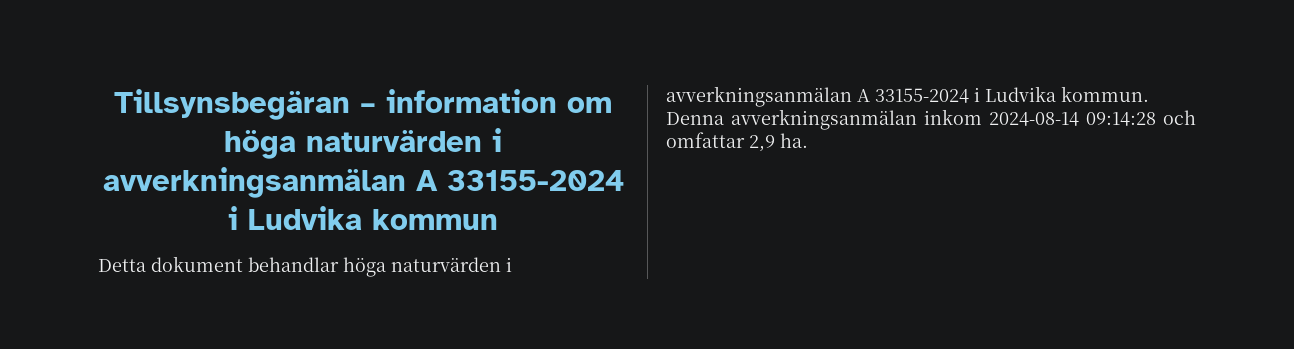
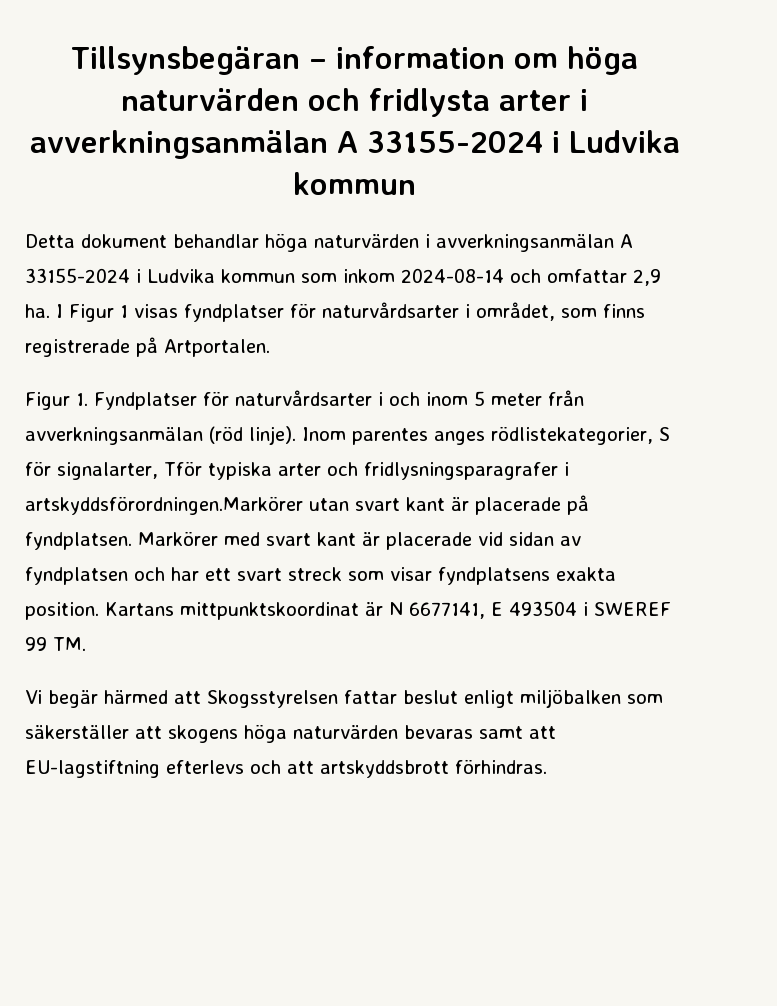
- Tillsynsbegäran – information om höga naturvärden i avverkningsanmälan A 33155-2024 i Ludvika kommun
+ Tillsynsbegäran – information om höga naturvärden och fridlysta arter i avverkningsanmälan A 33155-2024 i Ludvika kommun
- Detta dokument behandlar höga naturvärden i avverkningsanmälan A 33155-2024 i Ludvika kommun. Denna avverkningsanmälan inkom 2024-08-14 09:14:28 och omfattar 2,9 ha.
+ Detta dokument behandlar höga naturvärden i avverkningsanmälan A 33155-2024 i Ludvika kommun som inkom 2024-08-14 och omfattar 2,9 ha.
+ I Figur 1 visas fyndplatser för naturvårdsarter i området, som finns registrerade på Artportalen.
+ Figur 1. Fyndplatser för naturvårdsarter i och inom 5 meter från avverkningsanmälan (röd linje). Inom parentes anges rödlistekategorier, S för signalarter, Tför typiska arter och fridlysningsparagrafer i artskyddsförordningen.Markörer utan svart kant är placerade på fyndplatsen. Markörer med svart kant är placerade vid sidan av fyndplatsen och har ett svart streck som visar fyndplatsens exakta position. Kartans mittpunktskoordinat är N 6677141, E 493504 i SWEREF 99 TM.
+ Vi begär härmed att Skogsstyrelsen fattar beslut enligt miljöbalken som säkerställer att skogens höga naturvärden bevaras samt att EU-lagstiftning efterlevs och att artskyddsbrott förhindras.

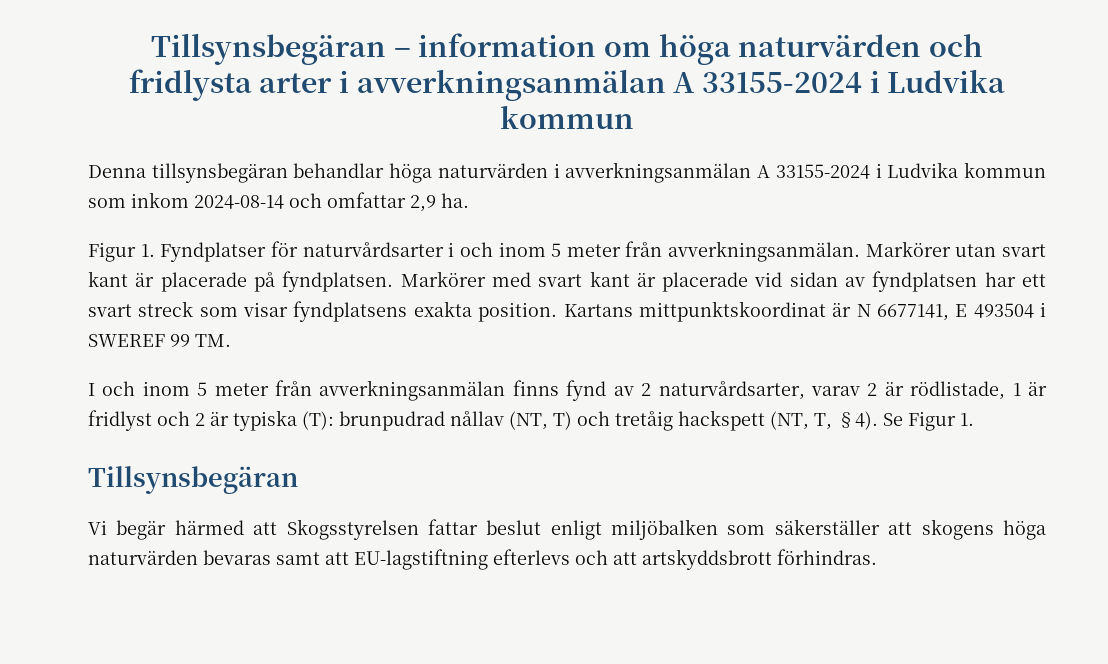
- Detta dokument behandlar höga naturvärden i avverkningsanmälan A 33155-2024 i Ludvika kommun som inkom 2024-08-14 och omfattar 2,9 ha. I Figur 1 visas fyndplatser för naturvårdsarter i området, som finns registrerade på Artportalen.
+ Denna tillsynsbegäran behandlar höga naturvärden i avverkningsanmälan A 33155-2024 i Ludvika kommun som inkom 2024-08-14 och omfattar 2,9 ha.
- Figur 1. Fyndplatser för naturvårdsarter i och inom 5 meter från avverkningsanmälan (röd linje). Inom parentes anges rödlistekategorier, S för signalarter, Tför typiska arter och fridlysningsparagrafer i artskyddsförordningen.Markörer utan svart kant är placerade på fyndplatsen.
+ Figur 1. Fyndplatser för naturvårdsarter i och inom 5 meter från avverkningsanmälan. Markörer utan svart kant är placerade på fyndplatsen.
- Markörer med svart kant är placerade vid sidan av fyndplatsen och har ett svart streck som visar fyndplatsens exakta position.
+ Markörer med svart kant är placerade vid sidan av fyndplatsen har ett svart streck som visar fyndplatsens exakta position.
+ I och inom 5 meter från avverkningsanmälan finns fynd av 2 naturvårdsarter, varav 2 är rödlistade, 1 är fridlyst och 2 är typiska (T): brunpudrad nållav (NT, T) och tretåig hackspett (NT, T, §4). Se Figur 1.
+ Tillsynsbegäran

